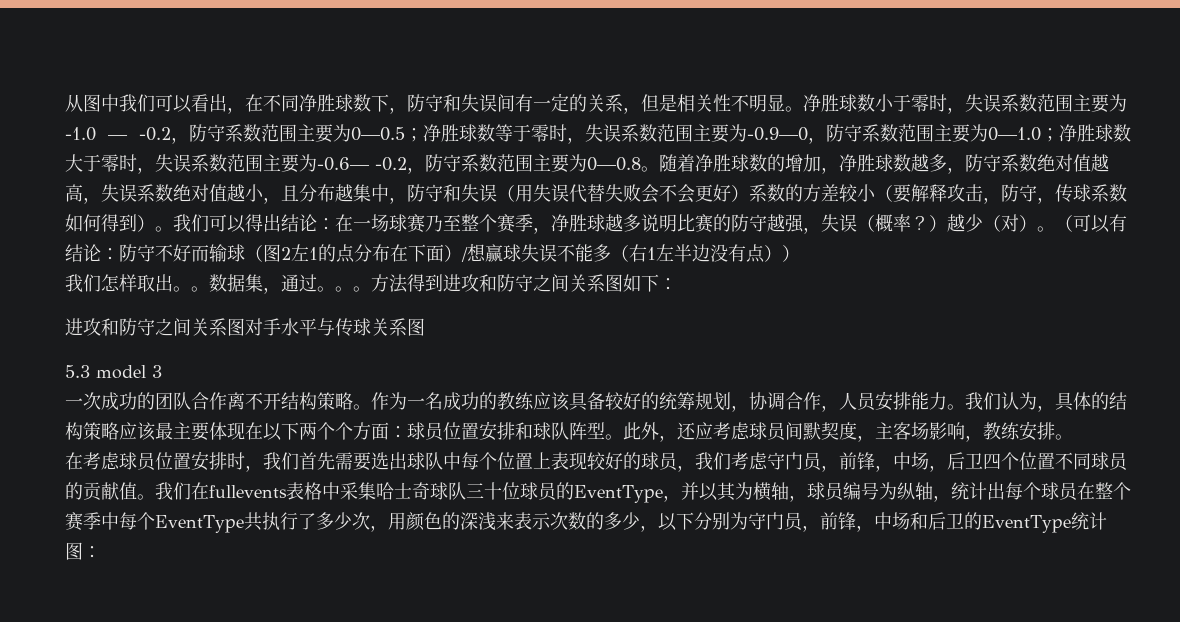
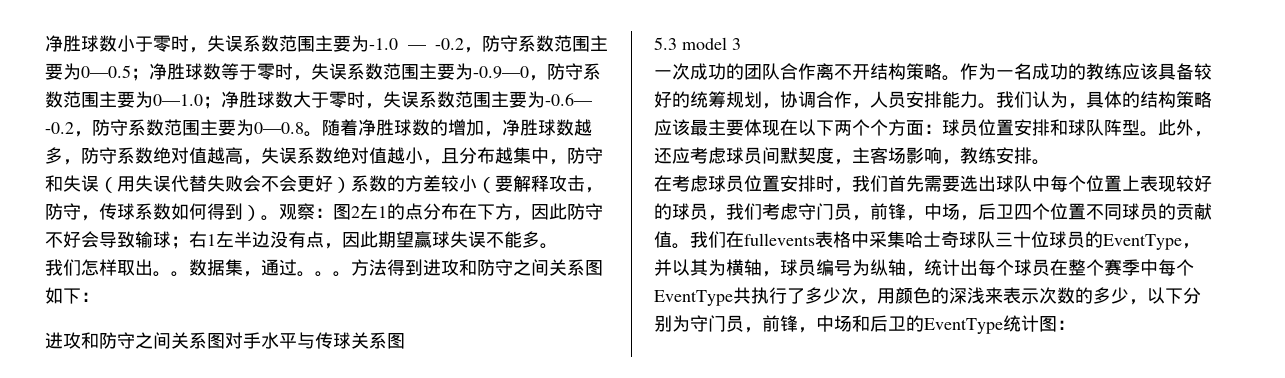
- 从图中我们可以看出，在不同净胜球数下，防守和失误间有一定的关系，但是相关性不明显。
- 我们可以得出结论：在一场球赛乃至整个赛季，净胜球越多说明比赛的防守越强，失误（概率？）越少（对）。（可以有结论：防守不好而输球（图2左1的点分布在下面）/想赢球失误不能多（右1左半边没有点））
+ 观察：图2左1的点分布在下方，因此防守不好会导致输球；右1左半边没有点，因此期望赢球失误不能多。

